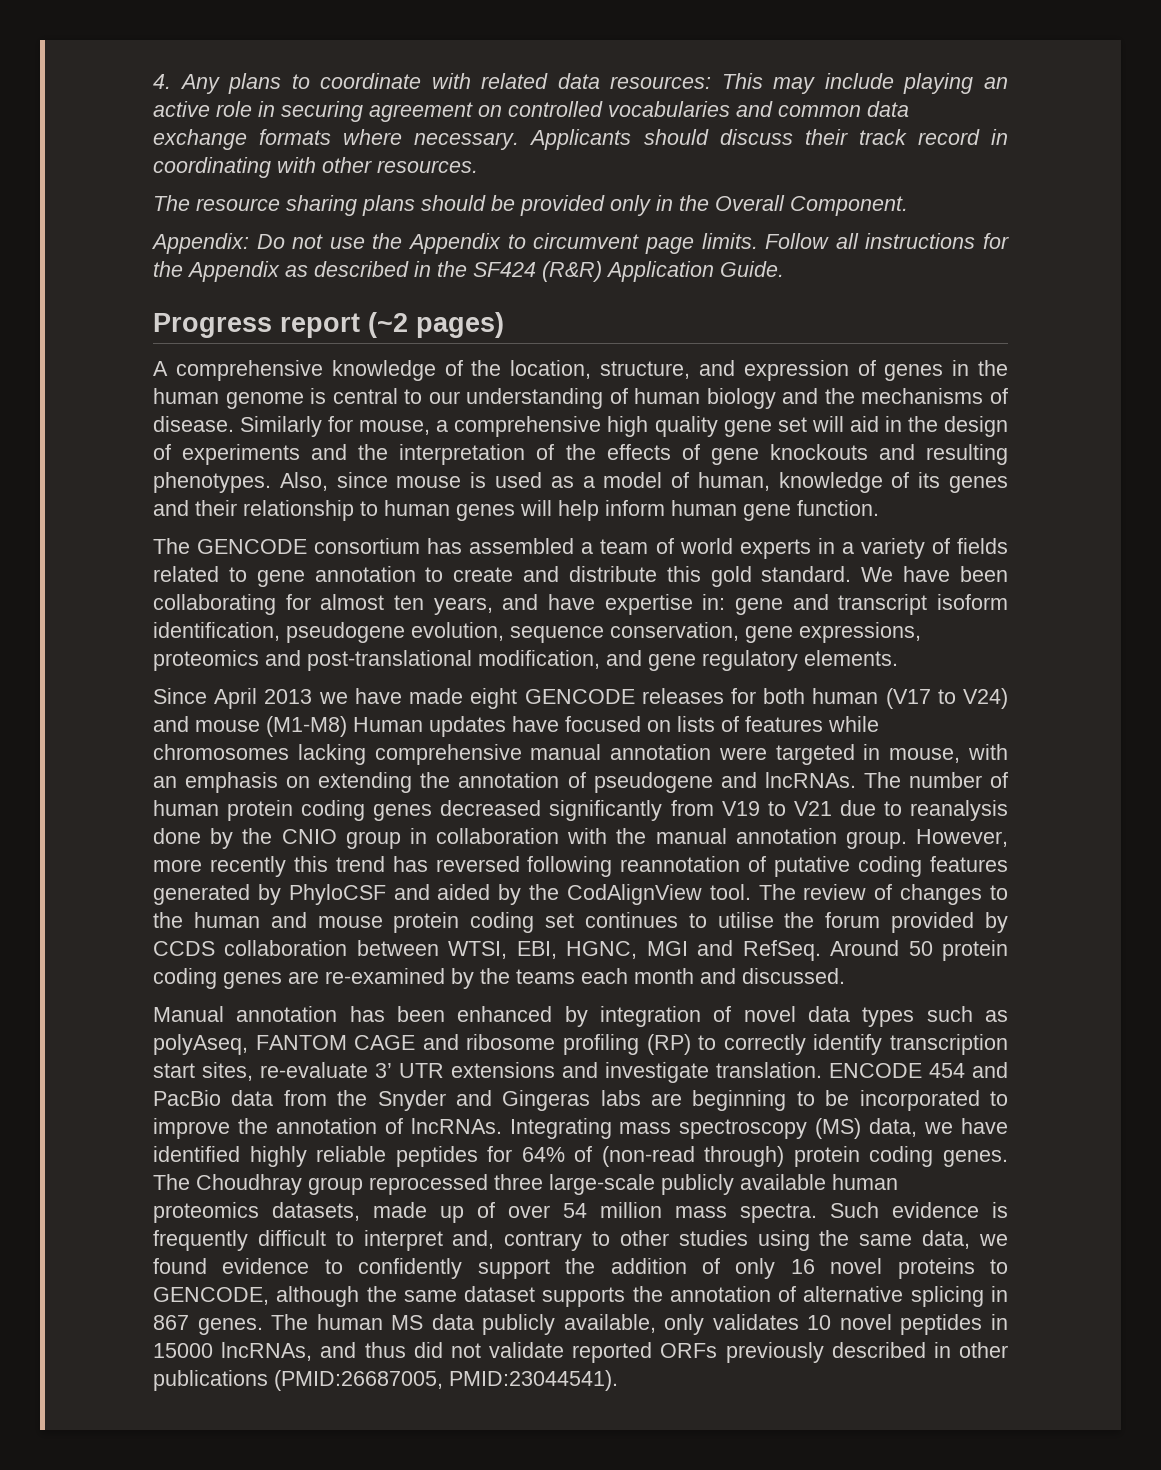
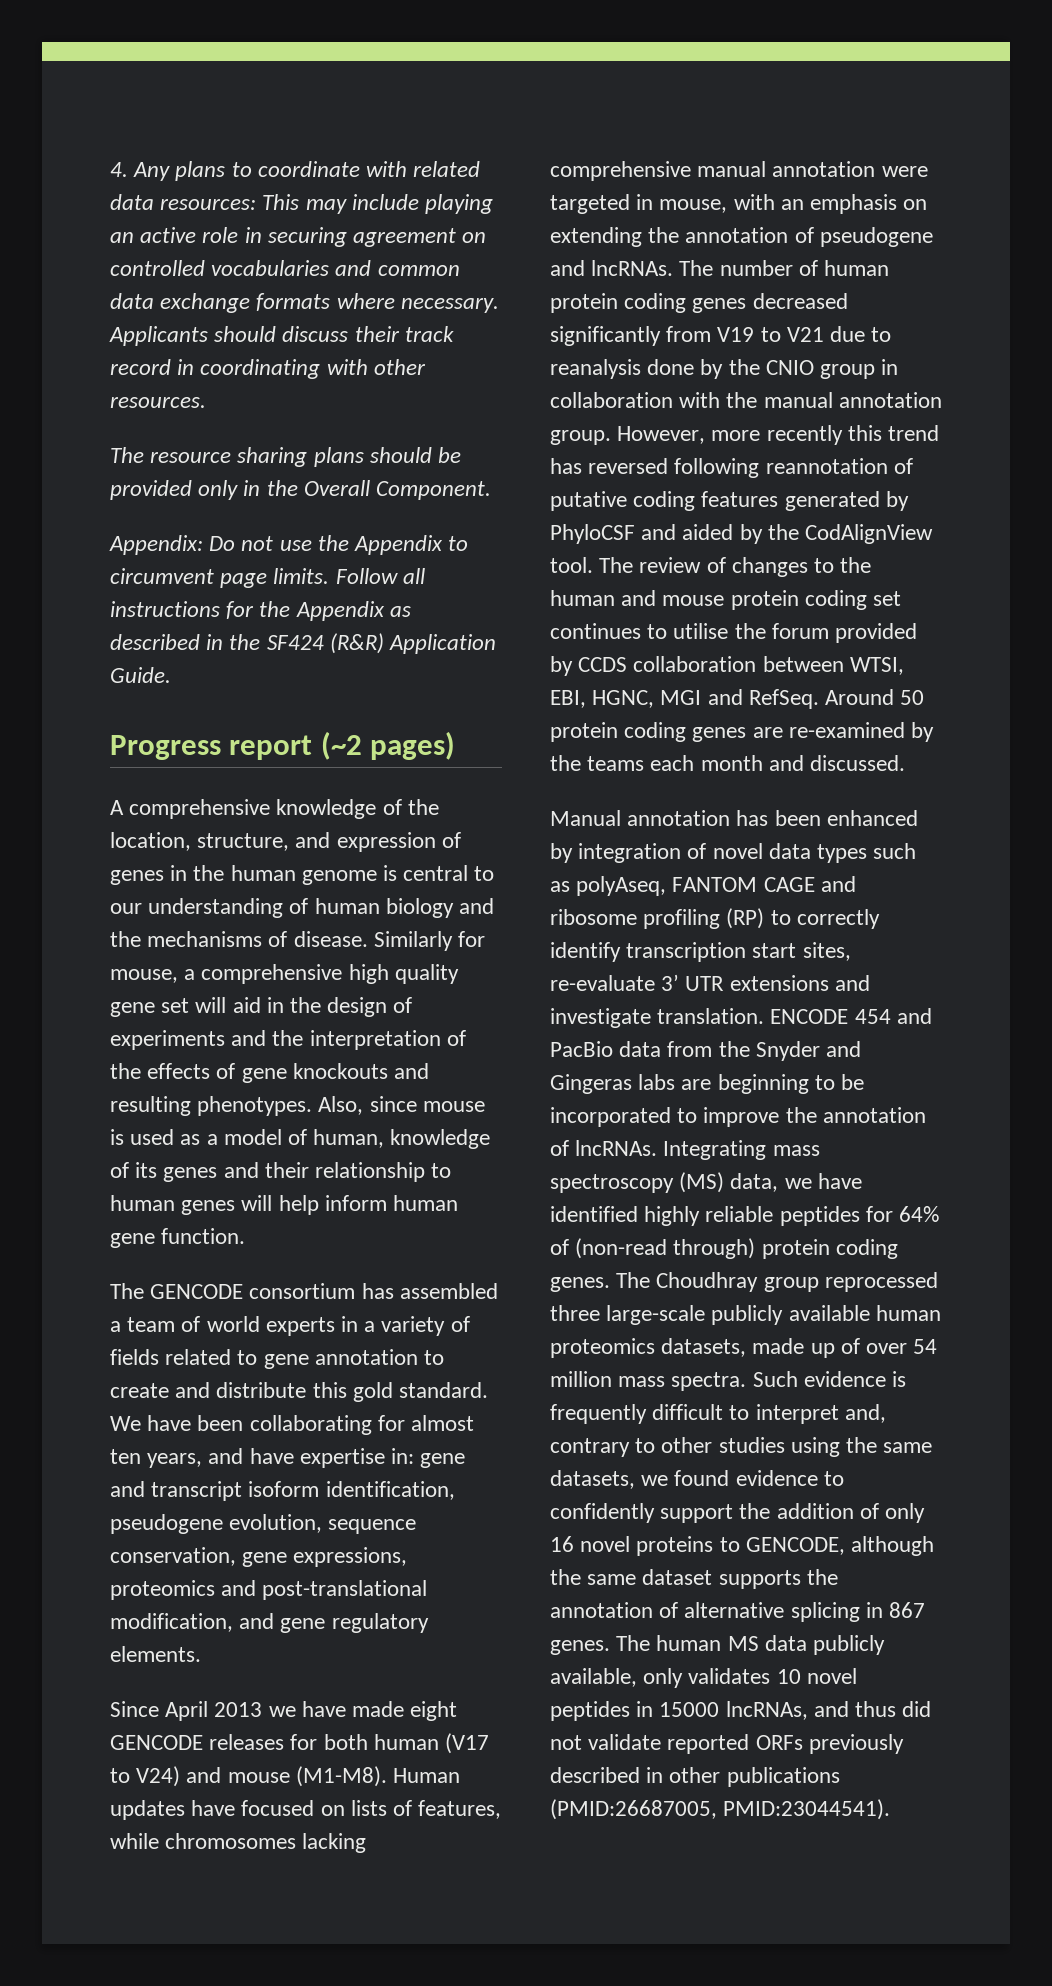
- Since April 2013 we have made eight GENCODE releases for both human (V17 to V24) and mouse (M1-M8) Human updates have focused on lists of features while chromosomes lacking comprehensive manual annotation were targeted in mouse, with an emphasis on extending the annotation of pseudogene and lncRNAs.
+ Since April 2013 we have made eight GENCODE releases for both human (V17 to V24) and mouse (M1-M8). Human updates have focused on lists of features, while chromosomes lacking comprehensive manual annotation were targeted in mouse, with an emphasis on extending the annotation of pseudogene and lncRNAs.
- Such evidence is frequently difficult to interpret and, contrary to other studies using the same data, we found evidence to confidently support the addition of only 16 novel proteins to GENCODE, although the same dataset supports the annotation of alternative splicing in 867 genes.
+ Such evidence is frequently difficult to interpret and, contrary to other studies using the same datasets, we found evidence to confidently support the addition of only 16 novel proteins to GENCODE, although the same dataset supports the annotation of alternative splicing in 867 genes.

